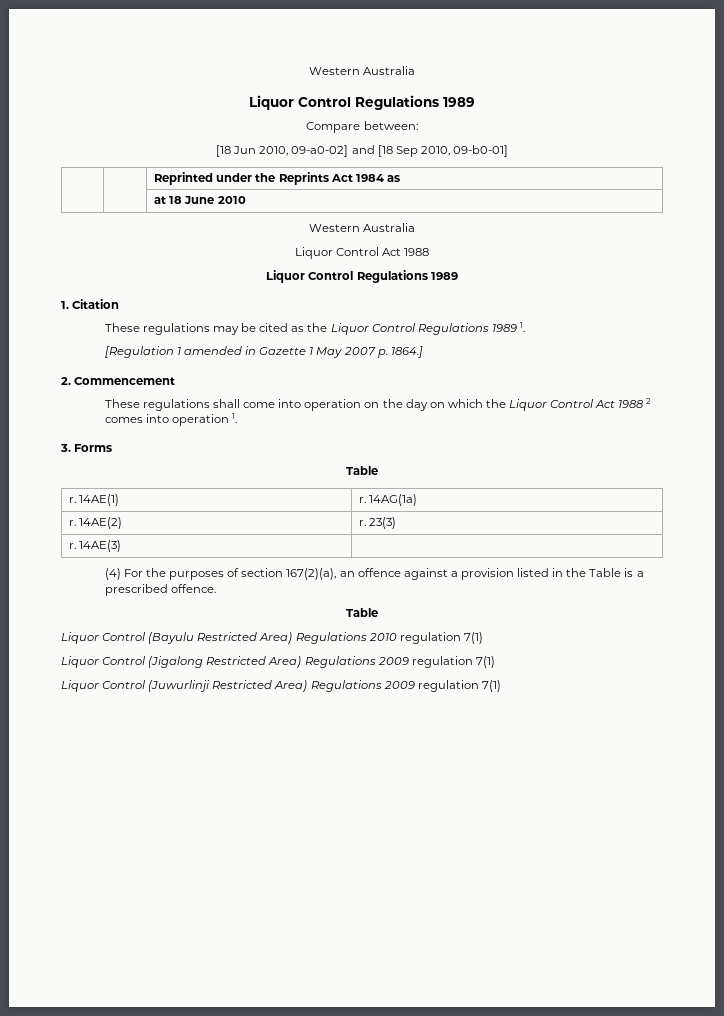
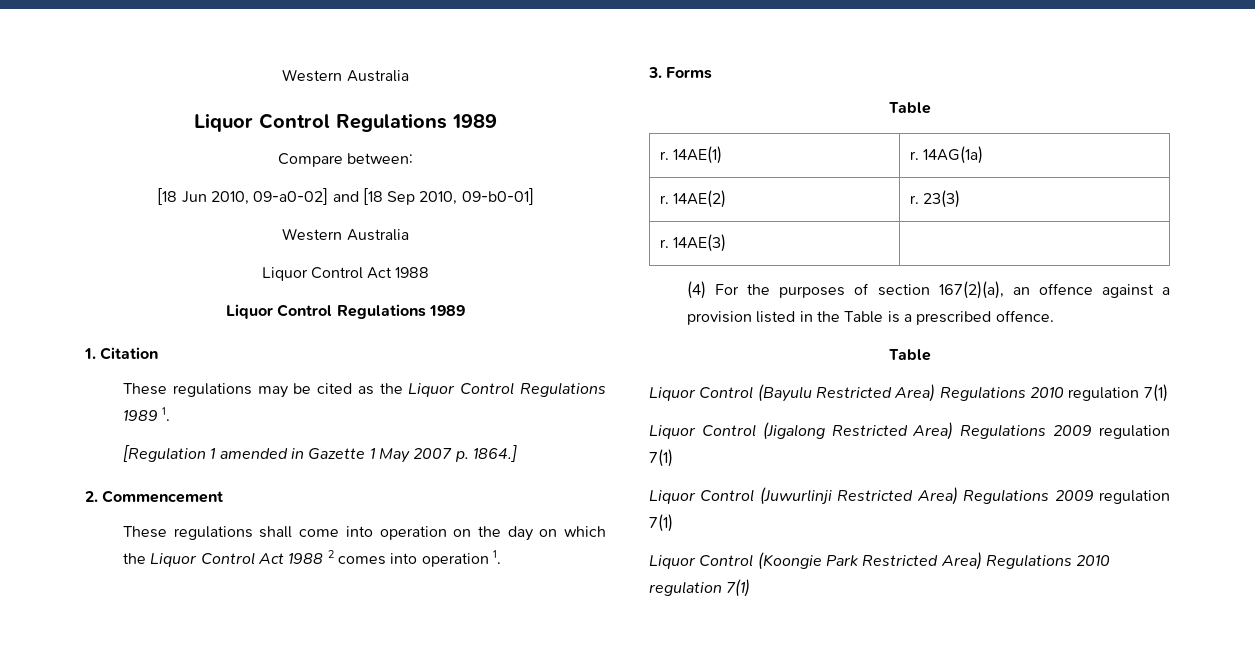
- | | Reprinted under the Reprints Act 1984 as
- | | at 18 June 2010
+ Liquor Control (Koongie Park Restricted Area) Regulations 2010 regulation 7(1)

